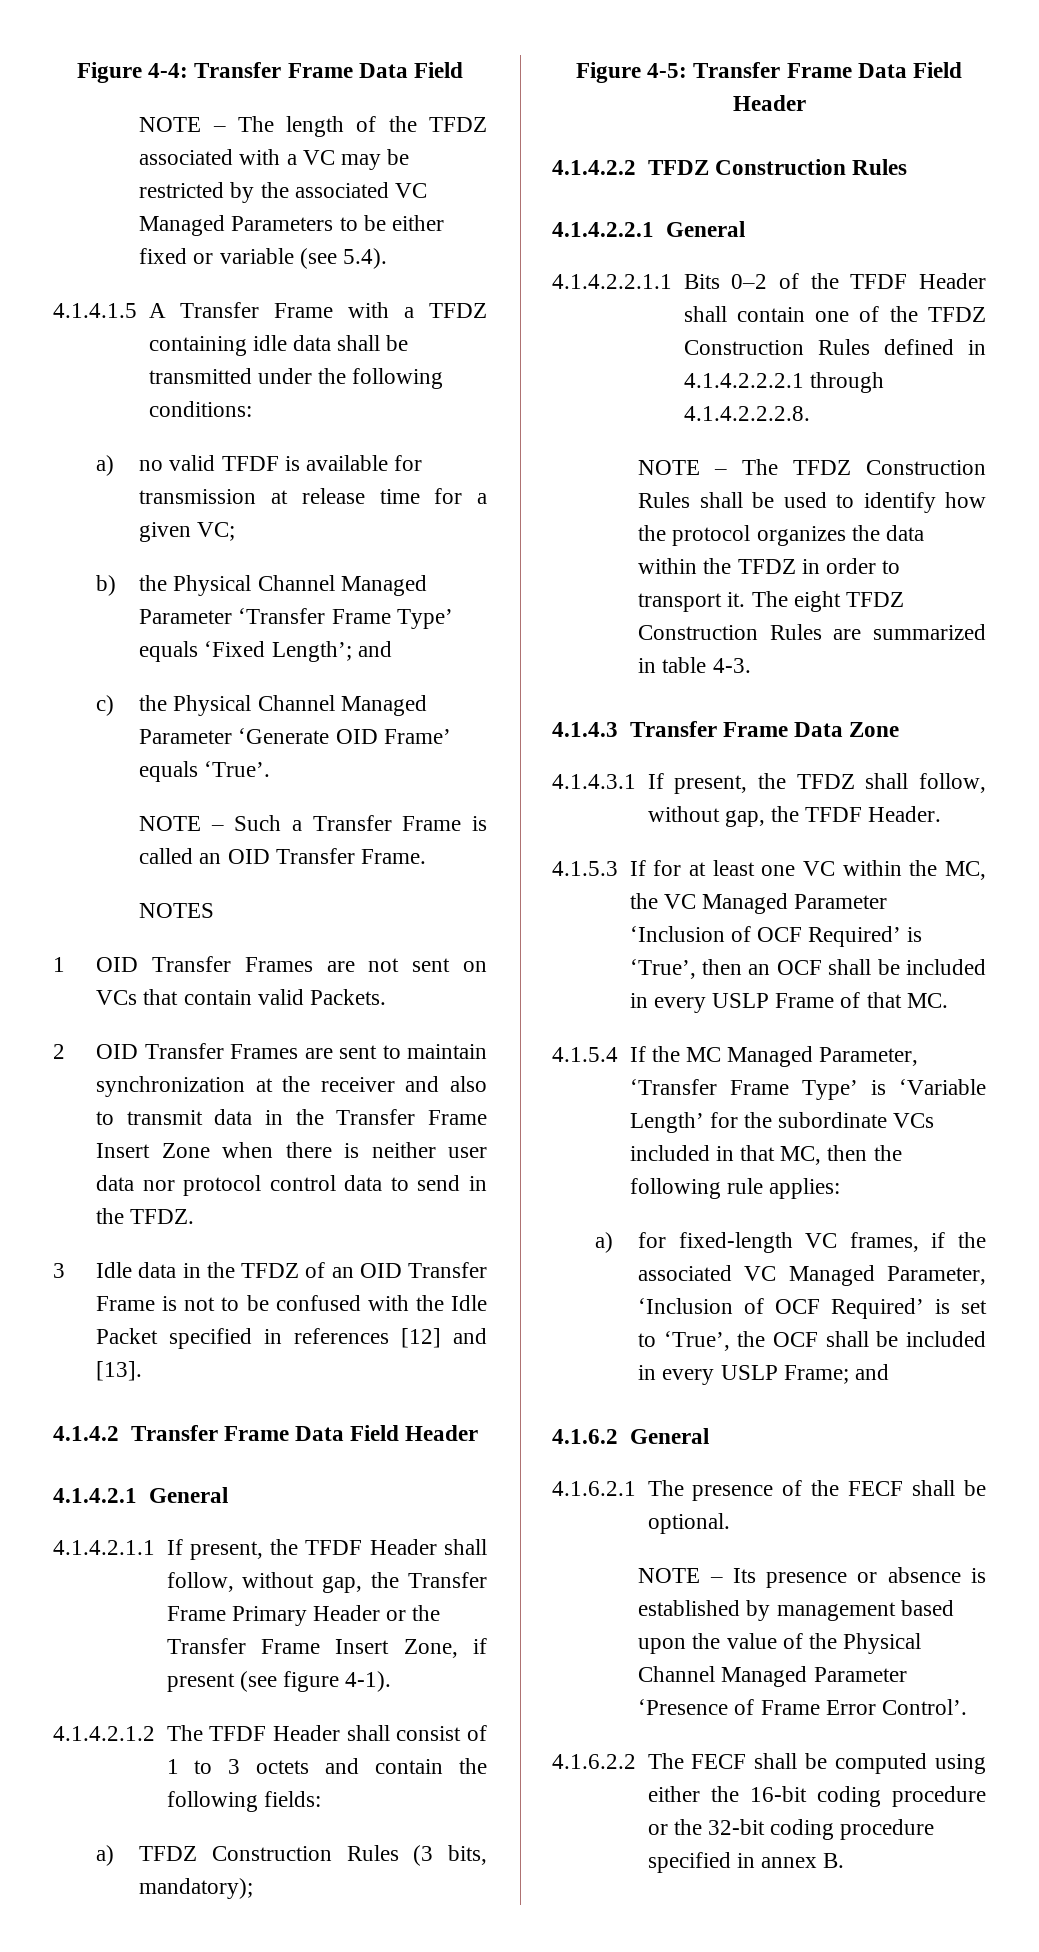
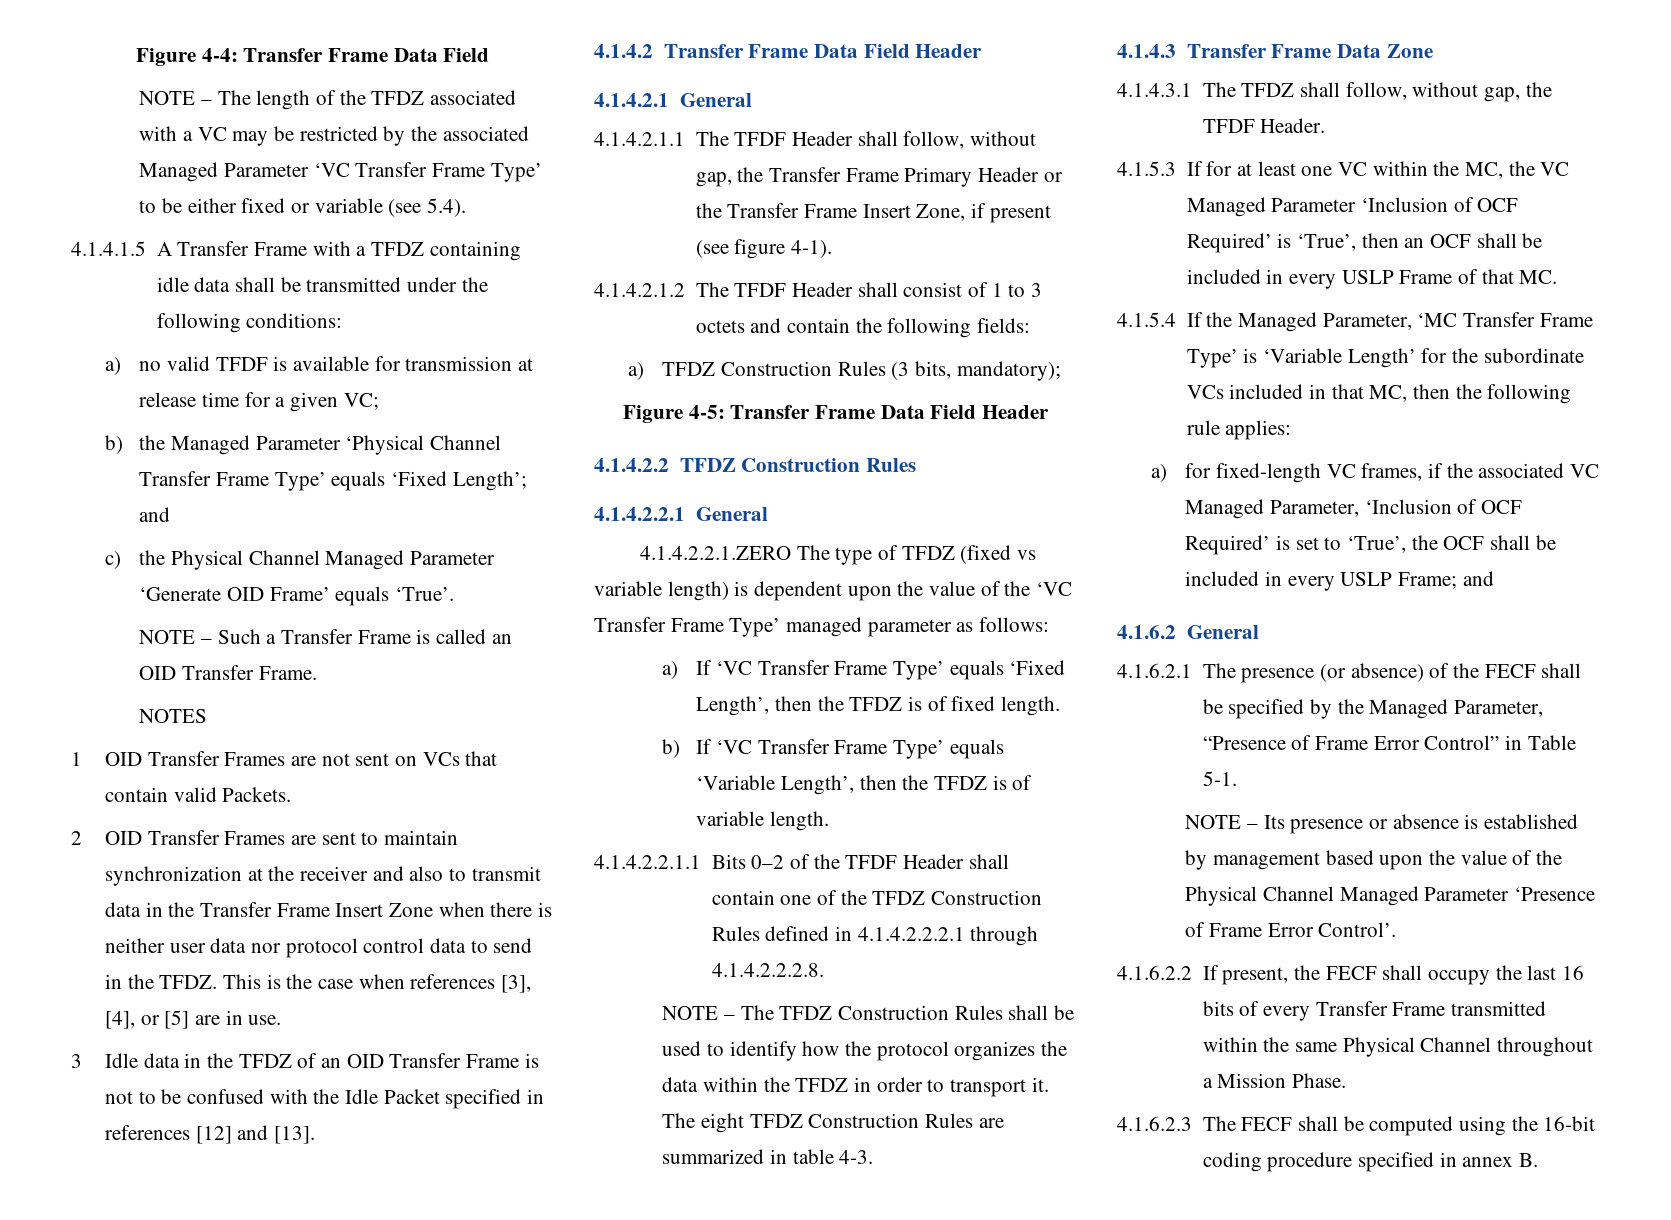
- NOTE – The length of the TFDZ associated with a VC may be restricted by the associated VC Managed Parameters to be either fixed or variable (see 5.4).
+ NOTE – The length of the TFDZ associated with a VC may be restricted by the associated Managed Parameter ‘VC Transfer Frame Type’ to be either fixed or variable (see 5.4).
- b) the Physical Channel Managed Parameter ‘Transfer Frame Type’ equals ‘Fixed Length’; and
+ b) the Managed Parameter ‘Physical Channel Transfer Frame Type’ equals ‘Fixed Length’; and
+ This is the case when references [3], [4], or [5] are in use.
- 4.1.4.2.1.1 If present, the TFDF Header shall follow, without gap, the Transfer Frame Primary Header or the Transfer Frame Insert Zone, if present (see figure 4-1).
+ 4.1.4.2.1.1 The TFDF Header shall follow, without gap, the Transfer Frame Primary Header or the Transfer Frame Insert Zone, if present (see figure 4-1).
+ 4.1.4.2.2.1.ZERO The type of TFDZ (fixed vs variable length) is dependent upon the value of the ‘VC Transfer Frame Type’ managed parameter as follows:
+ a) If ‘VC Transfer Frame Type’ equals ‘Fixed Length’, then the TFDZ is of fixed length.
+ b) If ‘VC Transfer Frame Type’ equals ‘Variable Length’, then the TFDZ is of variable length.
- 4.1.4.3.1 If present, the TFDZ shall follow, without gap, the TFDF Header.
+ 4.1.4.3.1 The TFDZ shall follow, without gap, the TFDF Header.
- 4.1.5.4 If the MC Managed Parameter, ‘Transfer Frame Type’ is ‘Variable Length’ for the subordinate VCs included in that MC, then the following rule applies:
+ 4.1.5.4 If the Managed Parameter, ‘MC Transfer Frame Type’ is ‘Variable Length’ for the subordinate VCs included in that MC, then the following rule applies:
- 4.1.6.2.1 The presence of the FECF shall be optional.
+ 4.1.6.2.1 The presence (or absence) of the FECF shall be specified by the Managed Parameter, “Presence of Frame Error Control” in Table 5-1.
- 4.1.6.2.2 The FECF shall be computed using either the 16-bit coding procedure or the 32-bit coding procedure specified in annex B.
+ 4.1.6.2.2 If present, the FECF shall occupy the last 16 bits of every Transfer Frame transmitted within the same Physical Channel throughout a Mission Phase.
+ 4.1.6.2.3 The FECF shall be computed using the 16-bit coding procedure specified in annex B.

